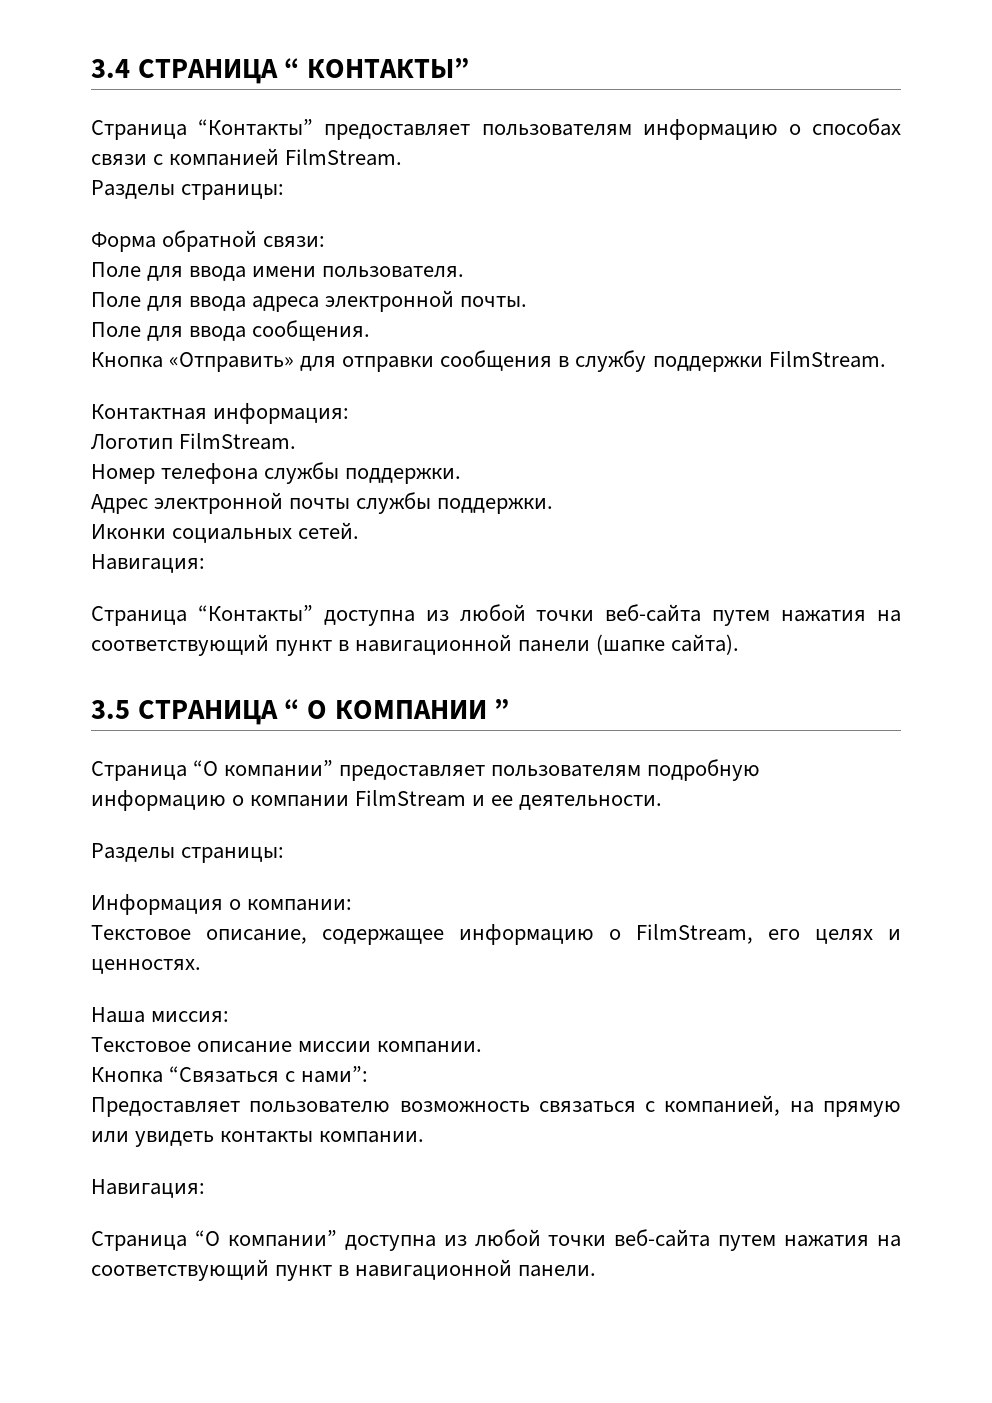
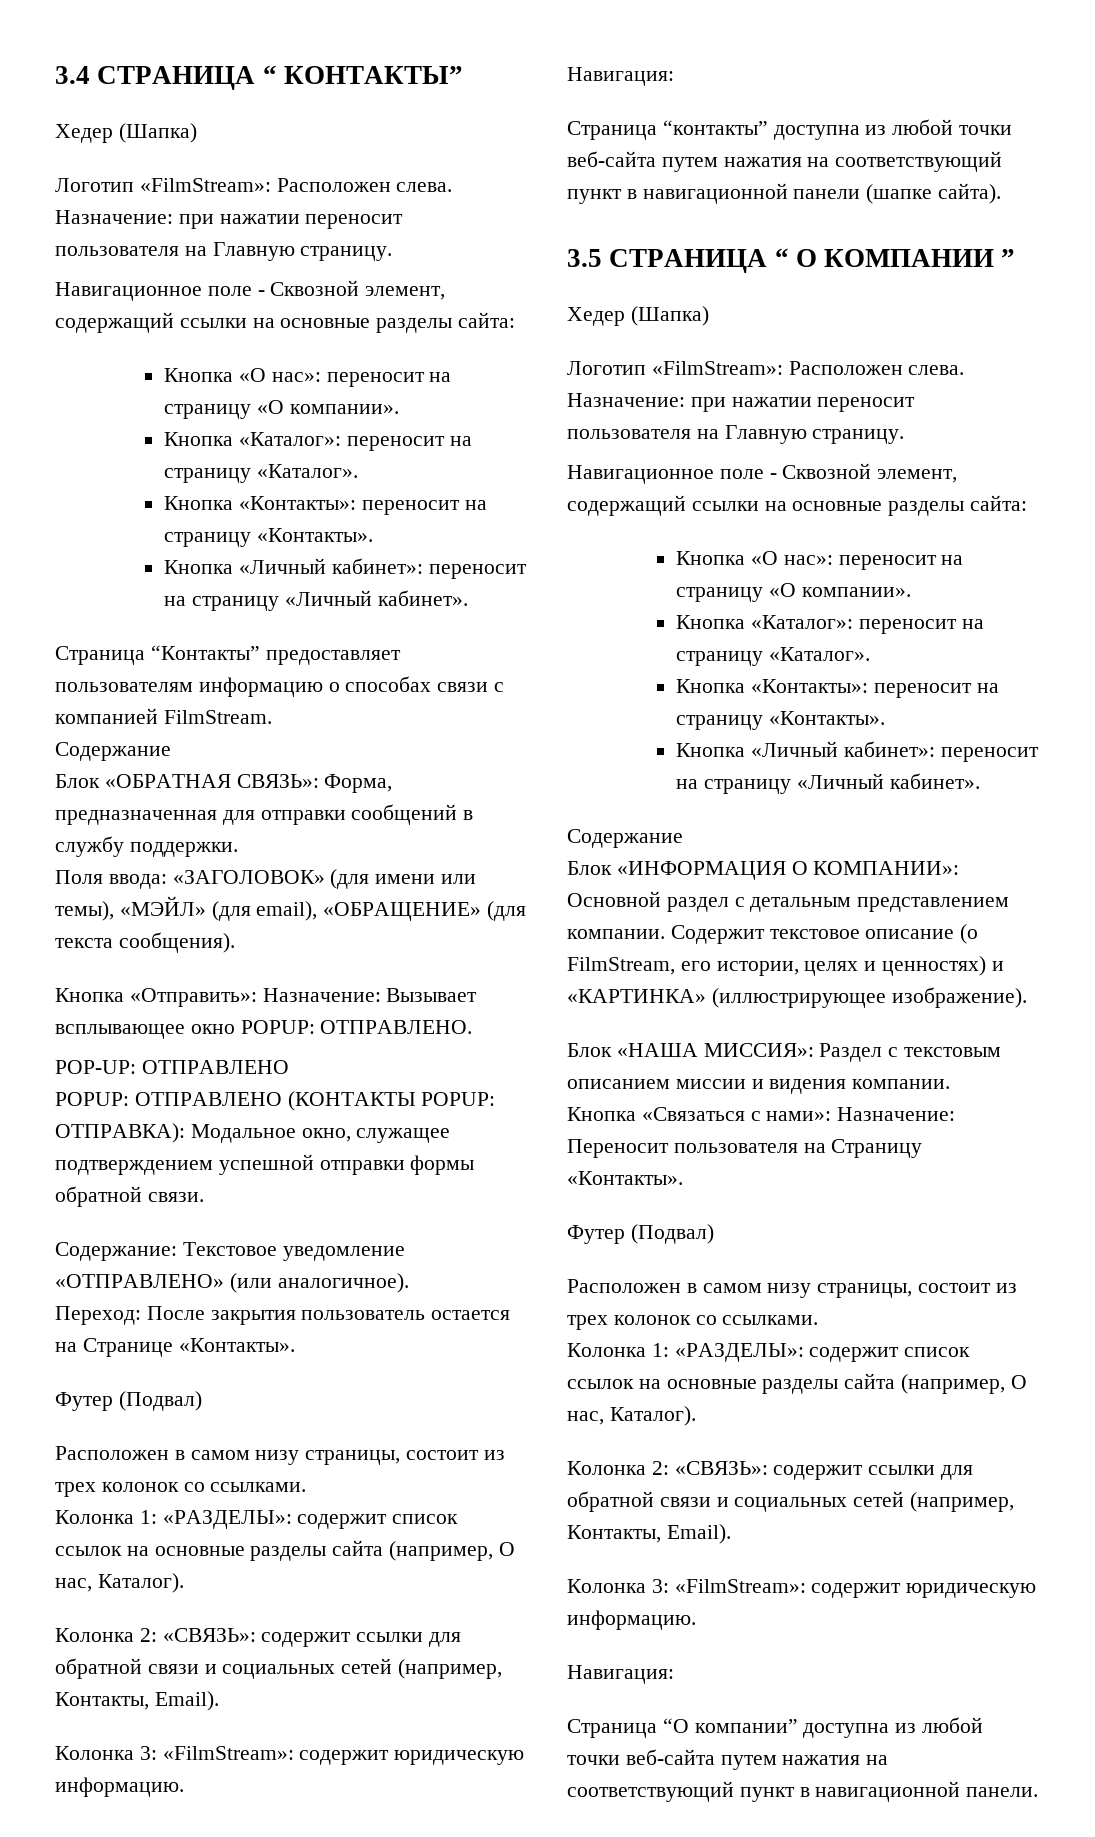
  3.4 СТРАНИЦА “ КОНТАКТЫ”
+ Хедер (Шапка)
+ Логотип «FilmStream»: Расположен слева. Назначение: при нажатии переносит пользователя на Главную страницу.
+ Навигационное поле - Сквозной элемент, содержащий ссылки на основные разделы сайта:
+ Кнопка «О нас»: переносит на страницу «О компании».
+ Кнопка «Каталог»: переносит на страницу «Каталог».
+ Кнопка «Контакты»: переносит на страницу «Контакты».
+ Кнопка «Личный кабинет»: переносит на страницу «Личный кабинет».
  Страница “Контакты” предоставляет пользователям информацию о способах связи с компанией FilmStream.
- Разделы страницы:
- Форма обратной связи:
- Поле для ввода имени пользователя.
- Поле для ввода адреса электронной почты.
- Поле для ввода сообщения.
- Кнопка «Отправить» для отправки сообщения в службу поддержки FilmStream.
- Контактная информация:
- Логотип FilmStream.
- Номер телефона службы поддержки.
- Адрес электронной почты службы поддержки.
- Иконки социальных сетей.
+ Содержание
+ Блок «ОБРАТНАЯ СВЯЗЬ»: Форма, предназначенная для отправки сообщений в службу поддержки.
+ Поля ввода: «ЗАГОЛОВОК» (для имени или темы), «МЭЙЛ» (для email), «ОБРАЩЕНИЕ» (для текста сообщения).
+ Кнопка «Отправить»: Назначение: Вызывает всплывающее окно POPUP: ОТПРАВЛЕНО.
+ POP-UP: ОТПРАВЛЕНО
+ POPUP: ОТПРАВЛЕНО (КОНТАКТЫ POPUP: ОТПРАВКА): Модальное окно, служащее подтверждением успешной отправки формы обратной связи.
+ Содержание: Текстовое уведомление «ОТПРАВЛЕНО» (или аналогичное).
+ Переход: После закрытия пользователь остается на Странице «Контакты».
+ Футер (Подвал)
+ Расположен в самом низу страницы, состоит из трех колонок со ссылками.
+ Колонка 1: «РАЗДЕЛЫ»: содержит список ссылок на основные разделы сайта (например, О нас, Каталог).
+ Колонка 2: «СВЯЗЬ»: содержит ссылки для обратной связи и социальных сетей (например, Контакты, Email).
+ Колонка 3: «FilmStream»: содержит юридическую информацию.
  Навигация:
- Страница “Контакты” доступна из любой точки веб-сайта путем нажатия на соответствующий пункт в навигационной панели (шапке сайта).
+ Страница “контакты” доступна из любой точки веб-сайта путем нажатия на соответствующий пункт в навигационной панели (шапке сайта).
  3.5 СТРАНИЦА “ О КОМПАНИИ ”
- Страница “О компании” предоставляет пользователям подробную информацию о компании FilmStream и ее деятельности.
- Разделы страницы:
- Информация о компании:
- Текстовое описание, содержащее информацию о FilmStream, его целях и ценностях.
- Наша миссия:
- Текстовое описание миссии компании.
- Кнопка “Связаться с нами”:
- Предоставляет пользователю возможность связаться с компанией, на прямую или увидеть контакты компании.
+ Хедер (Шапка)
+ Логотип «FilmStream»: Расположен слева. Назначение: при нажатии переносит пользователя на Главную страницу.
+ Навигационное поле - Сквозной элемент, содержащий ссылки на основные разделы сайта:
+ Кнопка «О нас»: переносит на страницу «О компании».
+ Кнопка «Каталог»: переносит на страницу «Каталог».
+ Кнопка «Контакты»: переносит на страницу «Контакты».
+ Кнопка «Личный кабинет»: переносит на страницу «Личный кабинет».
+ Содержание
+ Блок «ИНФОРМАЦИЯ О КОМПАНИИ»: Основной раздел с детальным представлением компании. Содержит текстовое описание (о FilmStream, его истории, целях и ценностях) и «КАРТИНКА» (иллюстрирующее изображение).
+ Блок «НАША МИССИЯ»: Раздел с текстовым описанием миссии и видения компании.
+ Кнопка «Связаться с нами»: Назначение: Переносит пользователя на Страницу «Контакты».
+ Футер (Подвал)
+ Расположен в самом низу страницы, состоит из трех колонок со ссылками.
+ Колонка 1: «РАЗДЕЛЫ»: содержит список ссылок на основные разделы сайта (например, О нас, Каталог).
+ Колонка 2: «СВЯЗЬ»: содержит ссылки для обратной связи и социальных сетей (например, Контакты, Email).
+ Колонка 3: «FilmStream»: содержит юридическую информацию.

